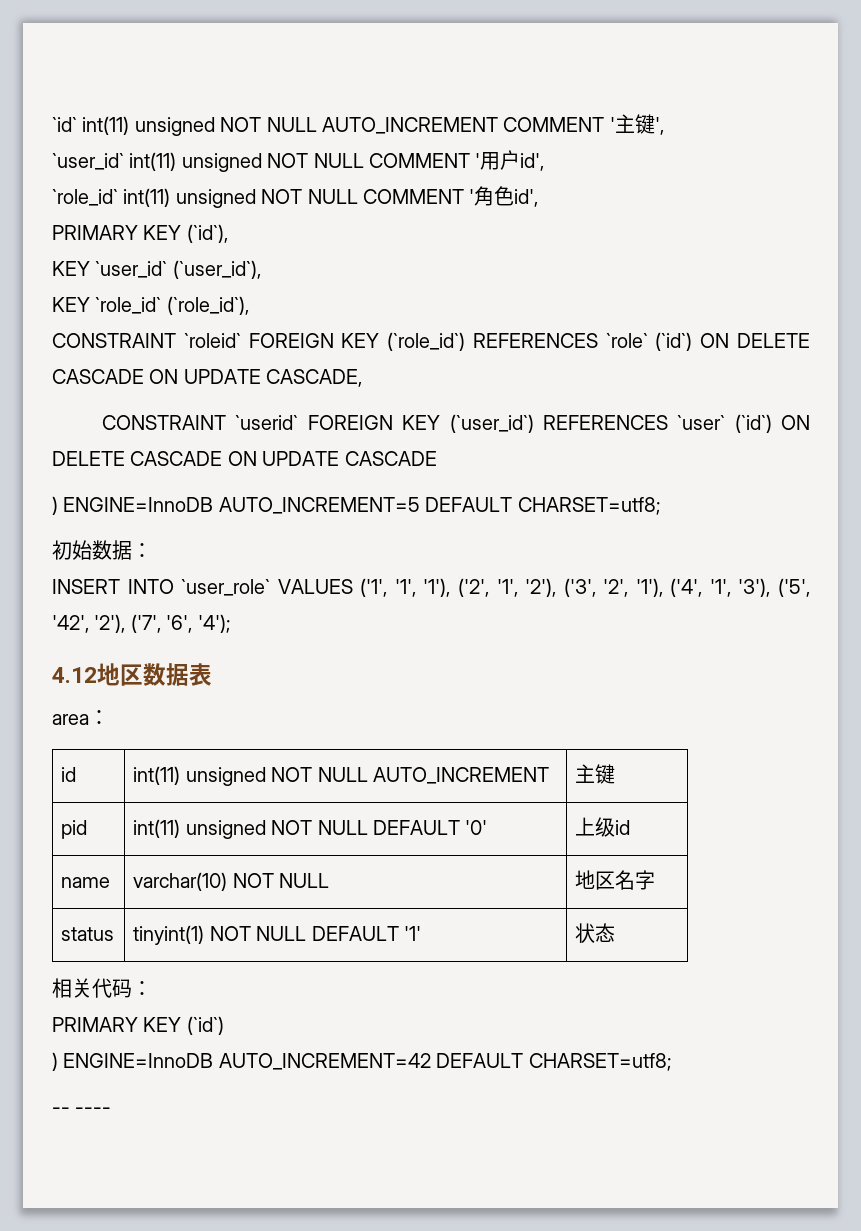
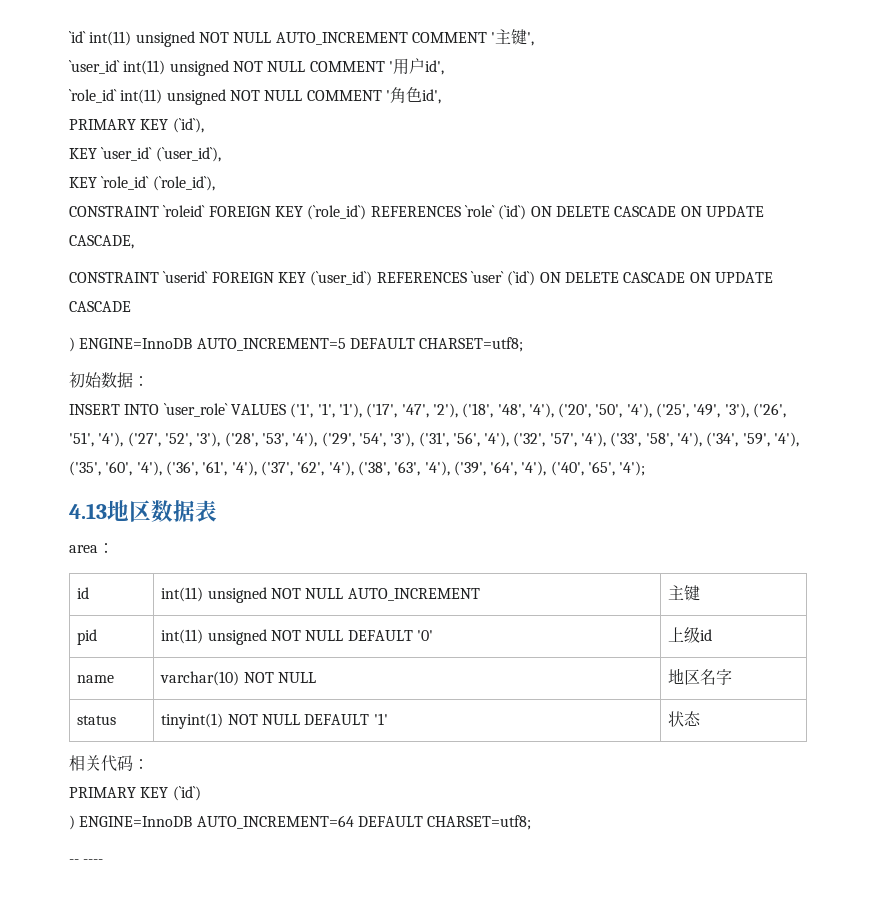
- INSERT INTO `user_role` VALUES ('1', '1', '1'), ('2', '1', '2'), ('3', '2', '1'), ('4', '1', '3'), ('5', '42', '2'), ('7', '6', '4');
+ INSERT INTO `user_role` VALUES ('1', '1', '1'), ('17', '47', '2'), ('18', '48', '4'), ('20', '50', '4'), ('25', '49', '3'), ('26', '51', '4'), ('27', '52', '3'), ('28', '53', '4'), ('29', '54', '3'), ('31', '56', '4'), ('32', '57', '4'), ('33', '58', '4'), ('34', '59', '4'), ('35', '60', '4'), ('36', '61', '4'), ('37', '62', '4'), ('38', '63', '4'), ('39', '64', '4'), ('40', '65', '4');
- 4.12地区数据表
+ 4.13地区数据表
- ) ENGINE=InnoDB AUTO_INCREMENT=42 DEFAULT CHARSET=utf8;
+ ) ENGINE=InnoDB AUTO_INCREMENT=64 DEFAULT CHARSET=utf8;

